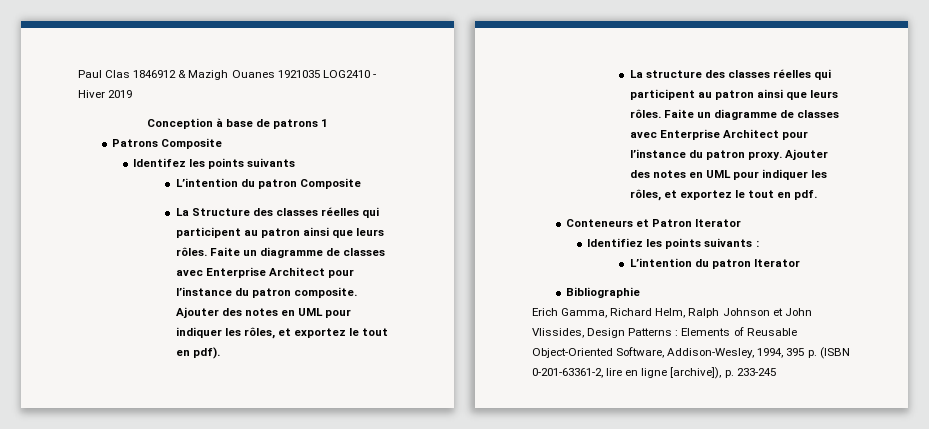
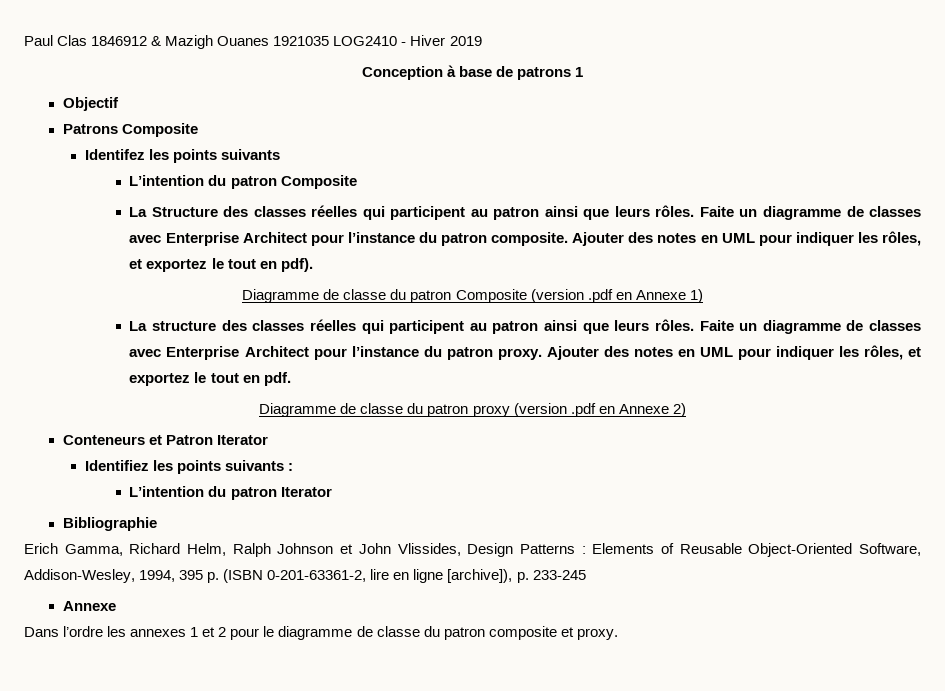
+ Objectif
+ Diagramme de classe du patron Composite (version .pdf en Annexe 1)
+ Diagramme de classe du patron proxy (version .pdf en Annexe 2)
  Erich Gamma, Richard Helm, Ralph Johnson et John Vlissides, Design Patterns : Elements of Reusable Object-Oriented Software, Addison-Wesley, 1994, 395 p. (ISBN 0-201-63361-2, lire en ligne [archive]), p. 233-245
+ Annexe
+ Dans l’ordre les annexes 1 et 2 pour le diagramme de classe du patron composite et proxy.

